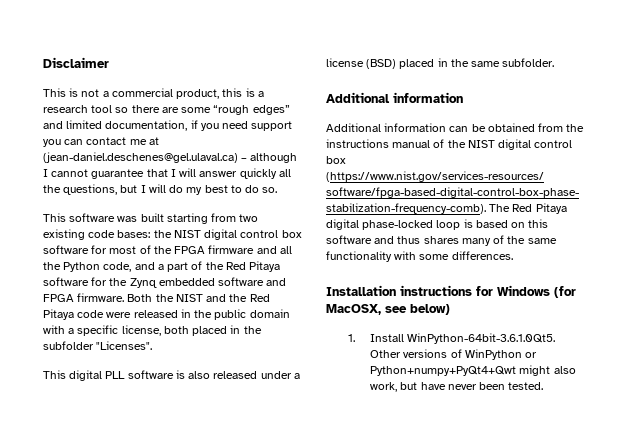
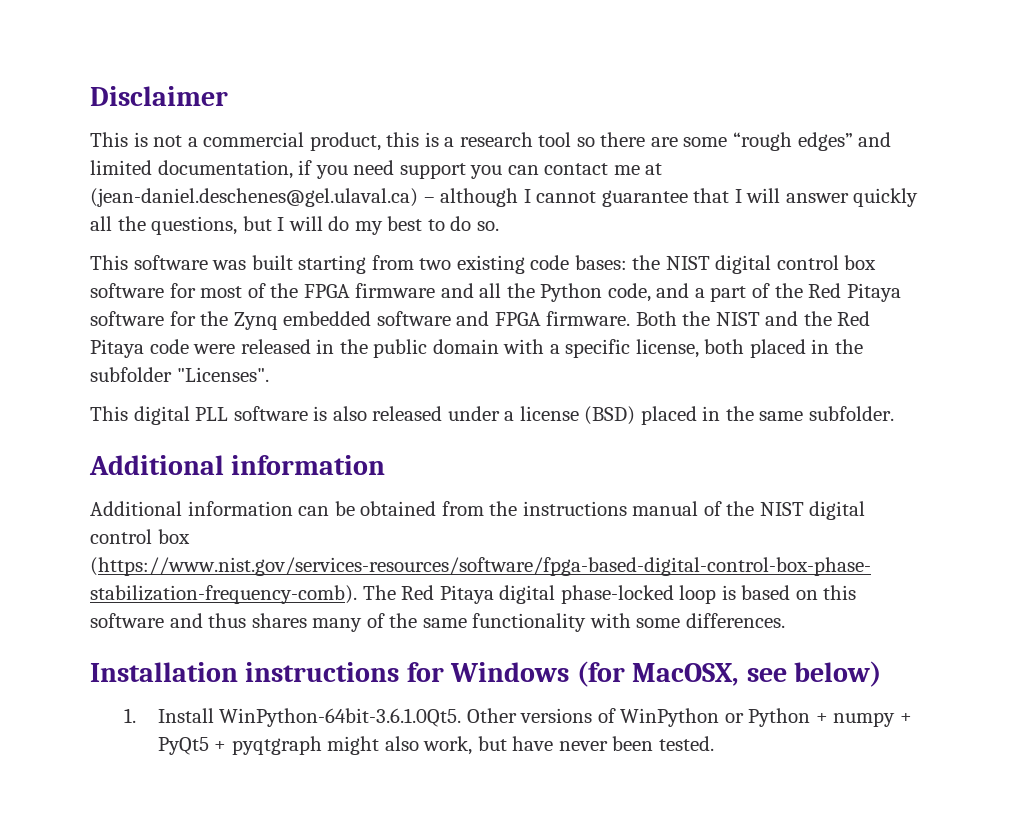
- 1. Install WinPython-64bit-3.6.1.0Qt5. Other versions of WinPython or Python+numpy+PyQt4+Qwt might also work, but have never been tested.
+ 1. Install WinPython-64bit-3.6.1.0Qt5. Other versions of WinPython or Python + numpy + PyQt5 + pyqtgraph might also work, but have never been tested.

